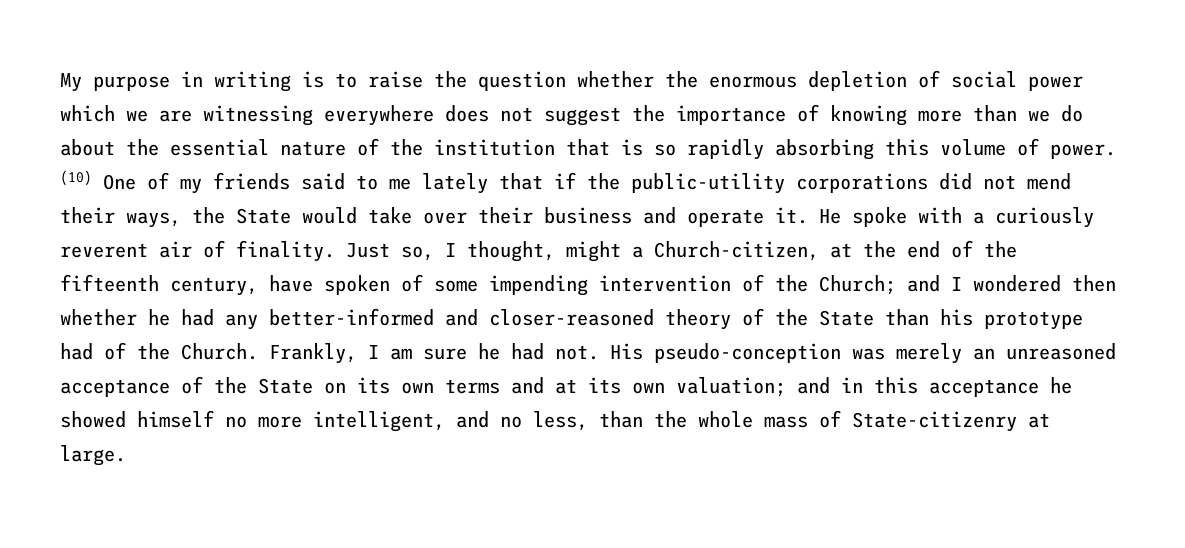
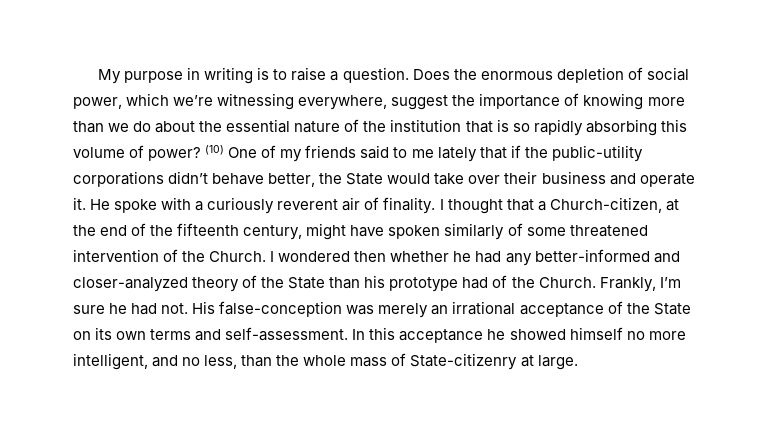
- My purpose in writing is to raise the question whether the enormous depletion of social power which we are witnessing everywhere does not suggest the importance of knowing more than we do about the essential nature of the institution that is so rapidly absorbing this volume of power.
+ My purpose in writing is to raise a question. Does the enormous depletion of social power, which we’re witnessing everywhere, suggest the importance of knowing more than we do about the essential nature of the institution that is so rapidly absorbing this volume of power?
- (10) One of my friends said to me lately that if the public-utility corporations did not mend their ways, the State would take over their business and operate it.
+ (10) One of my friends said to me lately that if the public-utility corporations didn’t behave better, the State would take over their business and operate it.
- Just so, I thought, might a Church-citizen, at the end of the fifteenth century, have spoken of some impending intervention of the Church; and I wondered then whether he had any better-informed and closer-reasoned theory of the State than his prototype had of the Church.
+ I thought that a Church-citizen, at the end of the fifteenth century, might have spoken similarly of some threatened intervention of the Church. I wondered then whether he had any better-informed and closer-analyzed theory of the State than his prototype had of the Church.
- Frankly, I am sure he had not.
+ Frankly, I’m sure he had not.
- His pseudo-conception was merely an unreasoned acceptance of the State on its own terms and at its own valuation; and in this acceptance he showed himself no more intelligent, and no less, than the whole mass of State-citizenry at large.
+ His false-conception was merely an irrational acceptance of the State on its own terms and self-assessment. In this acceptance he showed himself no more intelligent, and no less, than the whole mass of State-citizenry at large.

